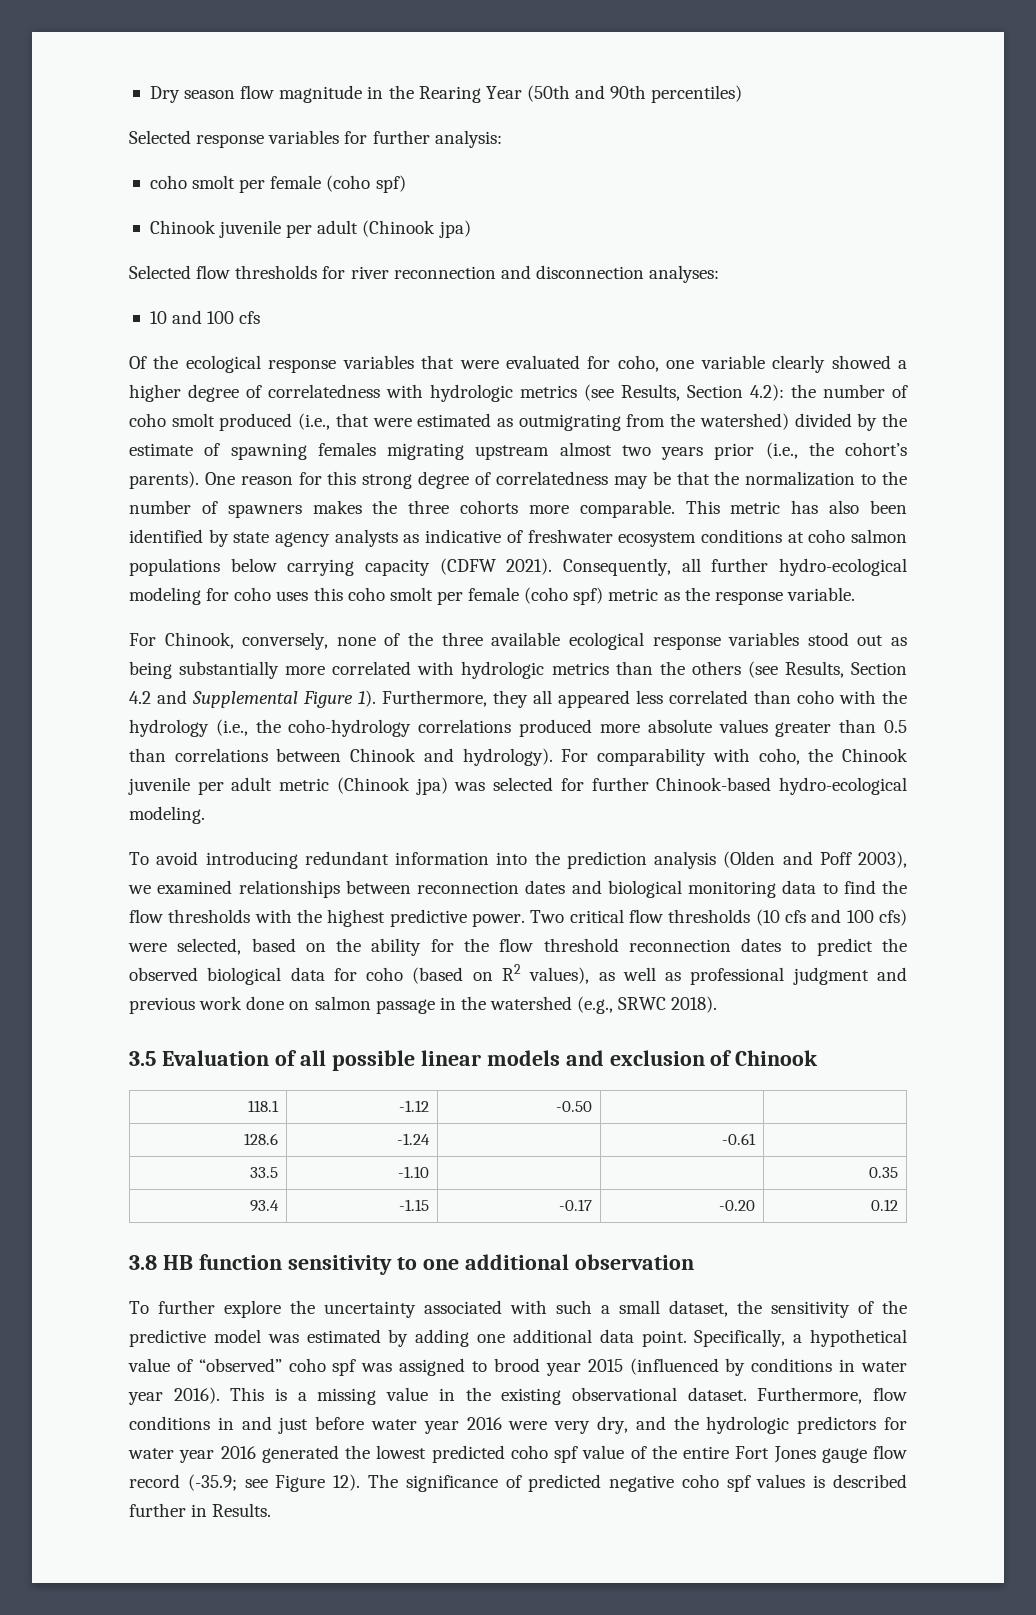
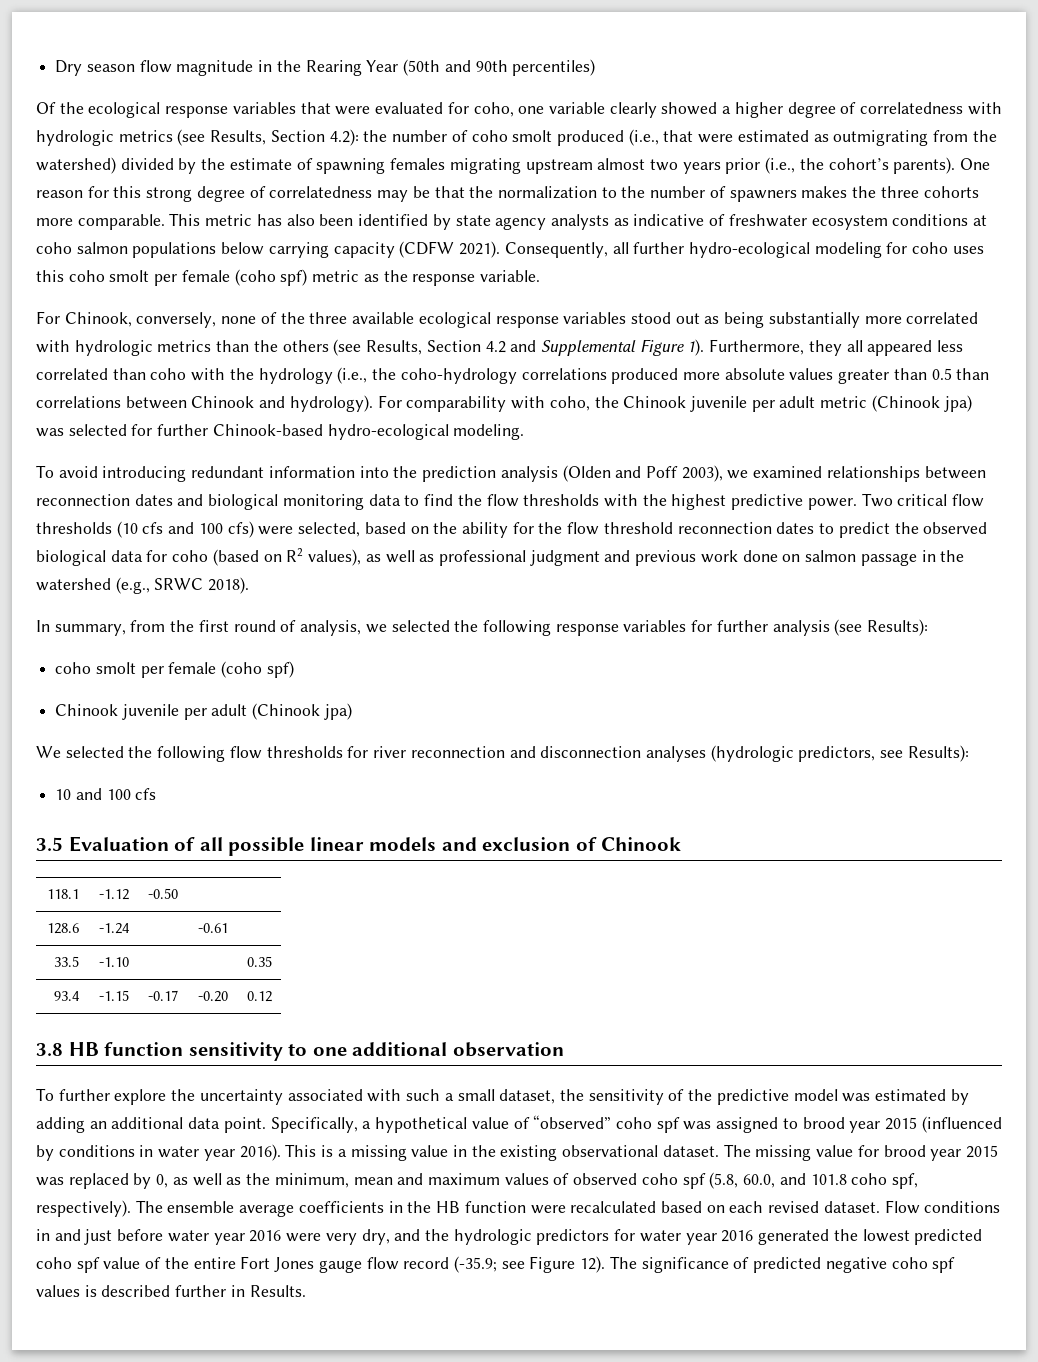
- Selected response variables for further analysis:
- coho smolt per female (coho spf)
- Chinook juvenile per adult (Chinook jpa)
- Selected flow thresholds for river reconnection and disconnection analyses:
- 10 and 100 cfs
+ In summary, from the first round of analysis, we selected the following response variables for further analysis (see Results):
+ coho smolt per female (coho spf)
+ Chinook juvenile per adult (Chinook jpa)
+ We selected the following flow thresholds for river reconnection and disconnection analyses (hydrologic predictors, see Results):
+ 10 and 100 cfs
- To further explore the uncertainty associated with such a small dataset, the sensitivity of the predictive model was estimated by adding one additional data point.
+ To further explore the uncertainty associated with such a small dataset, the sensitivity of the predictive model was estimated by adding an additional data point.
- Furthermore, flow conditions in and just before water year 2016 were very dry, and the hydrologic predictors for water year 2016 generated the lowest predicted coho spf value of the entire Fort Jones gauge flow record (-35.9; see Figure 12).
+ The missing value for brood year 2015 was replaced by 0, as well as the minimum, mean and maximum values of observed coho spf (5.8, 60.0, and 101.8 coho spf, respectively). The ensemble average coefficients in the HB function were recalculated based on each revised dataset. Flow conditions in and just before water year 2016 were very dry, and the hydrologic predictors for water year 2016 generated the lowest predicted coho spf value of the entire Fort Jones gauge flow record (-35.9; see Figure 12).

